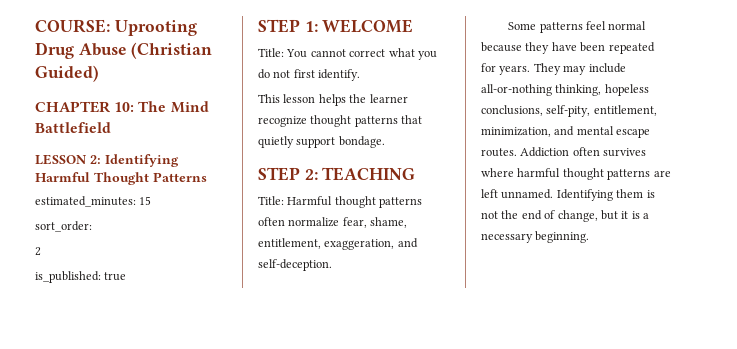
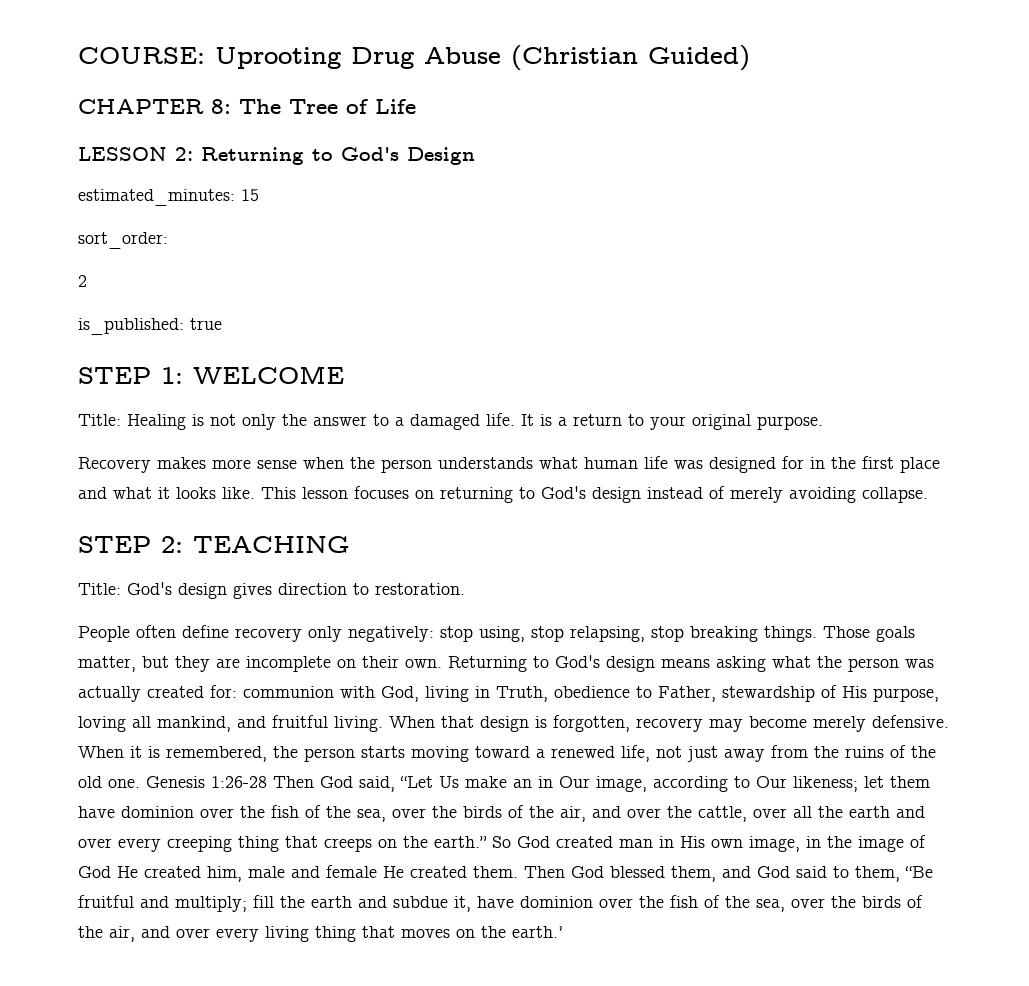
- CHAPTER 10: The Mind Battlefield
- LESSON 2: Identifying Harmful Thought Patterns
+ CHAPTER 8: The Tree of Life
+ LESSON 2: Returning to God's Design
- Title: You cannot correct what you do not first identify.
- This lesson helps the learner recognize thought patterns that quietly support bondage.
+ Title: Healing is not only the answer to a damaged life. It is a return to your original purpose.
+ Recovery makes more sense when the person understands what human life was designed for in the first place and what it looks like. This lesson focuses on returning to God's design instead of merely avoiding collapse.
  STEP 2: TEACHING
- Title: Harmful thought patterns often normalize fear, shame, entitlement, exaggeration, and self-deception.
- Some patterns feel normal because they have been repeated for years. They may include all-or-nothing thinking, hopeless conclusions, self-pity, entitlement, minimization, and mental escape routes. Addiction often survives where harmful thought patterns are left unnamed. Identifying them is not the end of change, but it is a necessary beginning.
+ Title: God's design gives direction to restoration.
+ People often define recovery only negatively: stop using, stop relapsing, stop breaking things. Those goals matter, but they are incomplete on their own. Returning to God's design means asking what the person was actually created for: communion with God, living in Truth, obedience to Father, stewardship of His purpose, loving all mankind, and fruitful living. When that design is forgotten, recovery may become merely defensive. When it is remembered, the person starts moving toward a renewed life, not just away from the ruins of the old one. Genesis 1:26-28 Then God said, “Let Us make an in Our image, according to Our likeness; let them have dominion over the fish of the sea, over the birds of the air, and over the cattle, over all the earth and over every creeping thing that creeps on the earth.” So God created man in His own image, in the image of God He created him, male and female He created them. Then God blessed them, and God said to them, “Be fruitful and multiply; fill the earth and subdue it, have dominion over the fish of the sea, over the birds of the air, and over every living thing that moves on the earth.’

